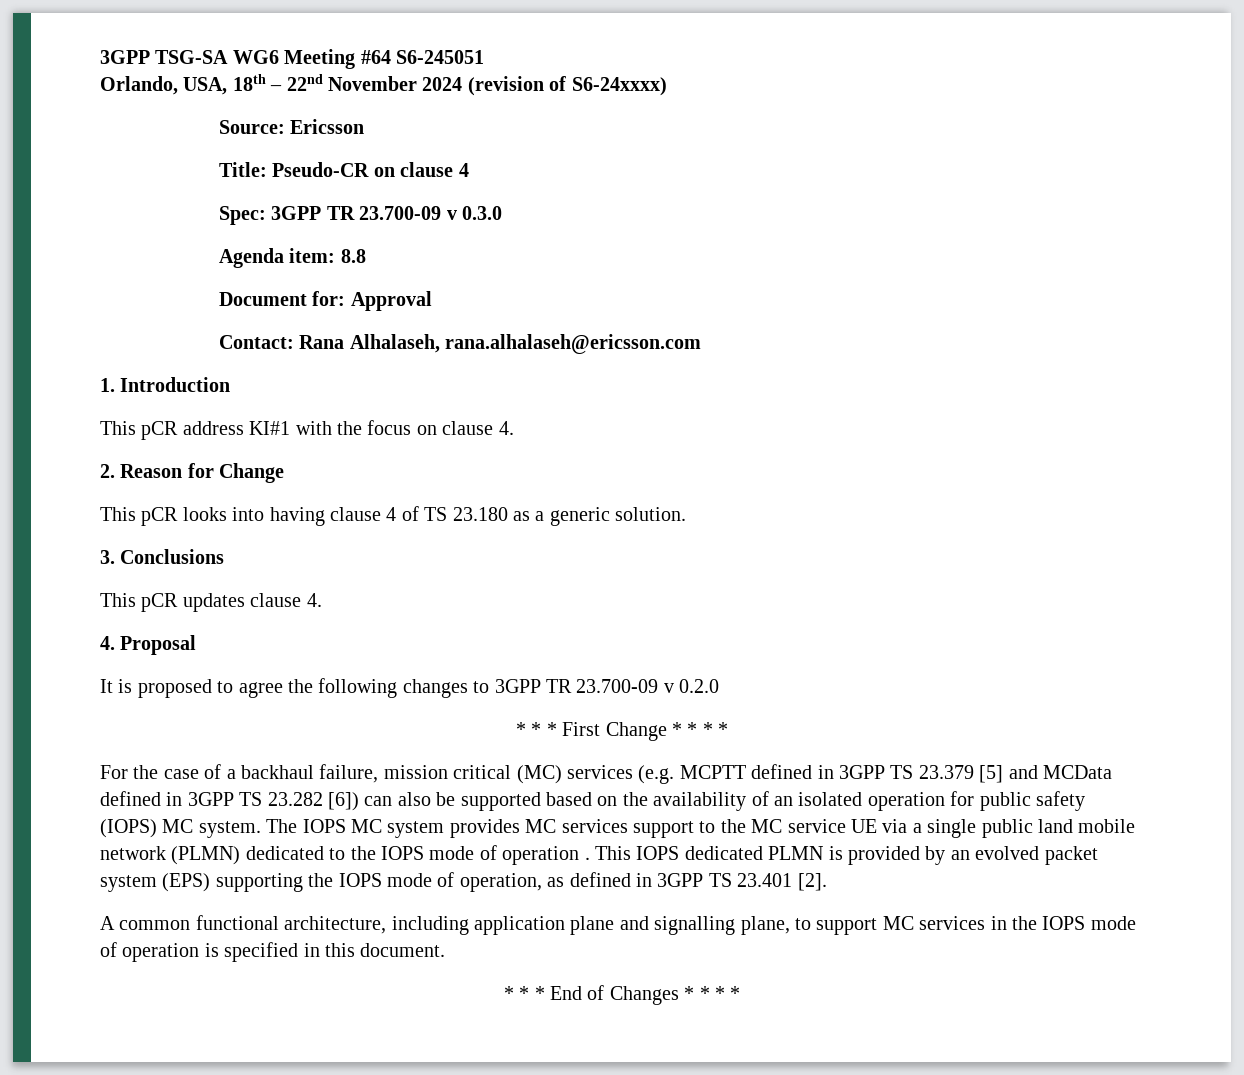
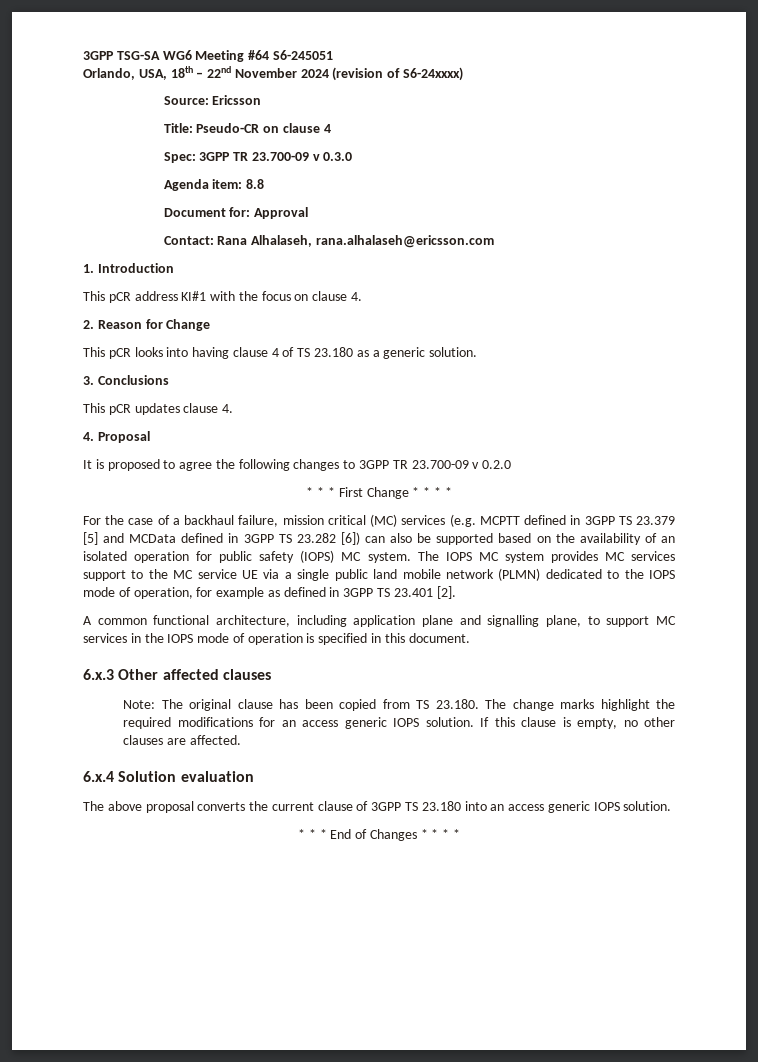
- The IOPS MC system provides MC services support to the MC service UE via a single public land mobile network (PLMN) dedicated to the IOPS mode of operation . This IOPS dedicated PLMN is provided by an evolved packet system (EPS) supporting the IOPS mode of operation, as defined in 3GPP TS 23.401 [2].
+ The IOPS MC system provides MC services support to the MC service UE via a single public land mobile network (PLMN) dedicated to the IOPS mode of operation, for example as defined in 3GPP TS 23.401 [2].
+ 6.x.3 Other affected clauses
+ Note: The original clause has been copied from TS 23.180. The change marks highlight the required modifications for an access generic IOPS solution. If this clause is empty, no other clauses are affected.
+ 6.x.4 Solution evaluation
+ The above proposal converts the current clause of 3GPP TS 23.180 into an access generic IOPS solution.

